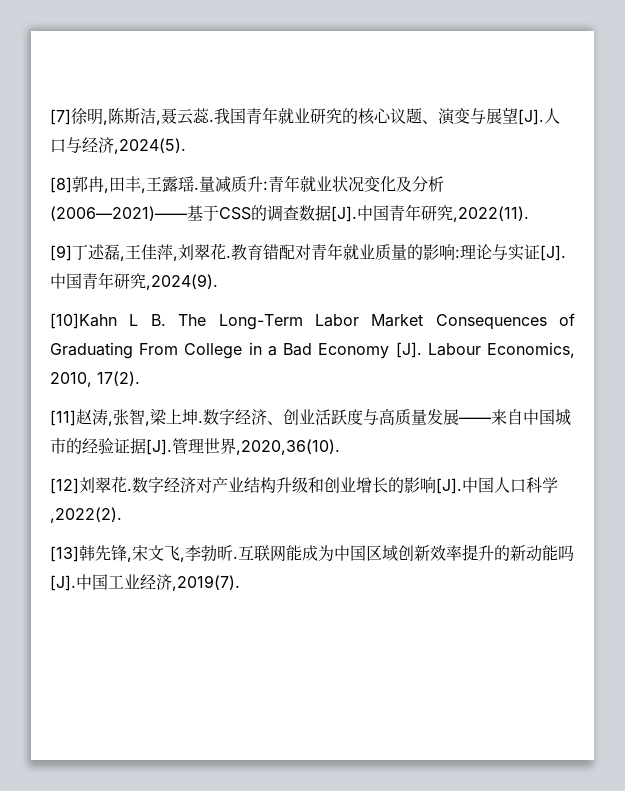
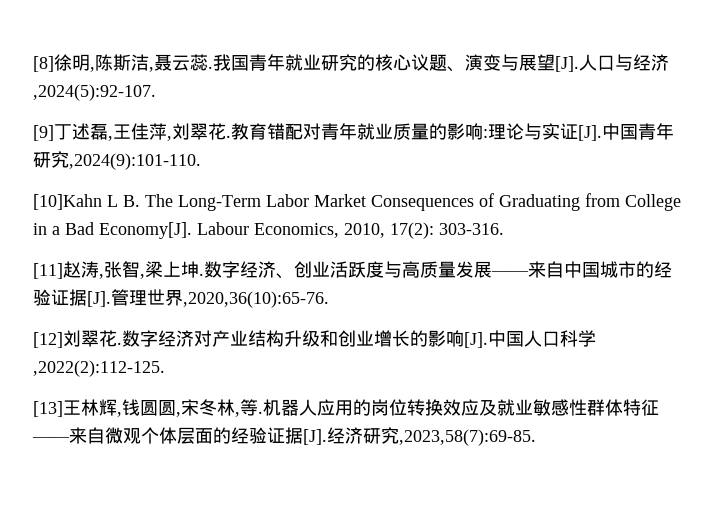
- [7]徐明,陈斯洁,聂云蕊.
+ [8]徐明,陈斯洁,聂云蕊.
- 我国青年就业研究的核心议题、演变与展望[J].人口与经济,2024(5).
- [8]郭冉,田丰,王露瑶.量减质升:青年就业状况变化及分析(2006—2021)——基于CSS的调查数据[J].中国青年研究,2022(11).
+ 我国青年就业研究的核心议题、演变与展望[J].人口与经济,2024(5):92-107.
- 教育错配对青年就业质量的影响:理论与实证[J].中国青年研究,2024(9).
+ 教育错配对青年就业质量的影响:理论与实证[J].中国青年研究,2024(9):101-110.
- [10]Kahn L B. The Long-Term Labor Market Consequences of Graduating From College in a Bad Economy [J]. Labour Economics, 2010, 17(2).
+ [10]Kahn L B. The Long-Term Labor Market Consequences of Graduating from College in a Bad Economy[J]. Labour Economics, 2010, 17(2): 303-316.
- 数字经济、创业活跃度与高质量发展——来自中国城市的经验证据[J].管理世界,2020,36(10).
+ 数字经济、创业活跃度与高质量发展——来自中国城市的经验证据[J].管理世界,2020,36(10):65-76.
- 数字经济对产业结构升级和创业增长的影响[J].中国人口科学,2022(2).
+ 数字经济对产业结构升级和创业增长的影响[J].中国人口科学,2022(2):112-125.
- [13]韩先锋,宋文飞,李勃昕.互联网能成为中国区域创新效率提升的新动能吗[J].中国工业经济,2019(7).
+ [13]王林辉,钱圆圆,宋冬林,等.机器人应用的岗位转换效应及就业敏感性群体特征——来自微观个体层面的经验证据[J].经济研究,2023,58(7):69-85.

